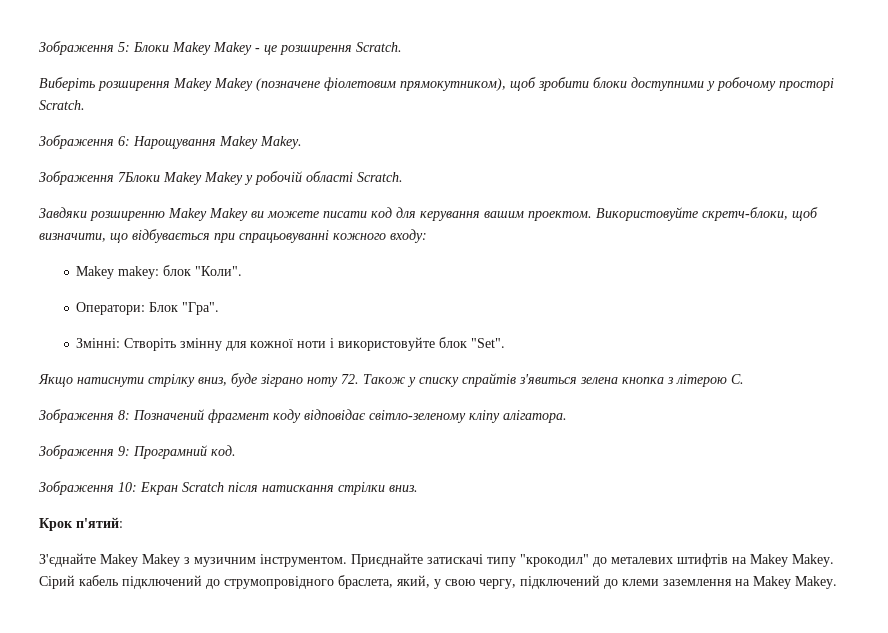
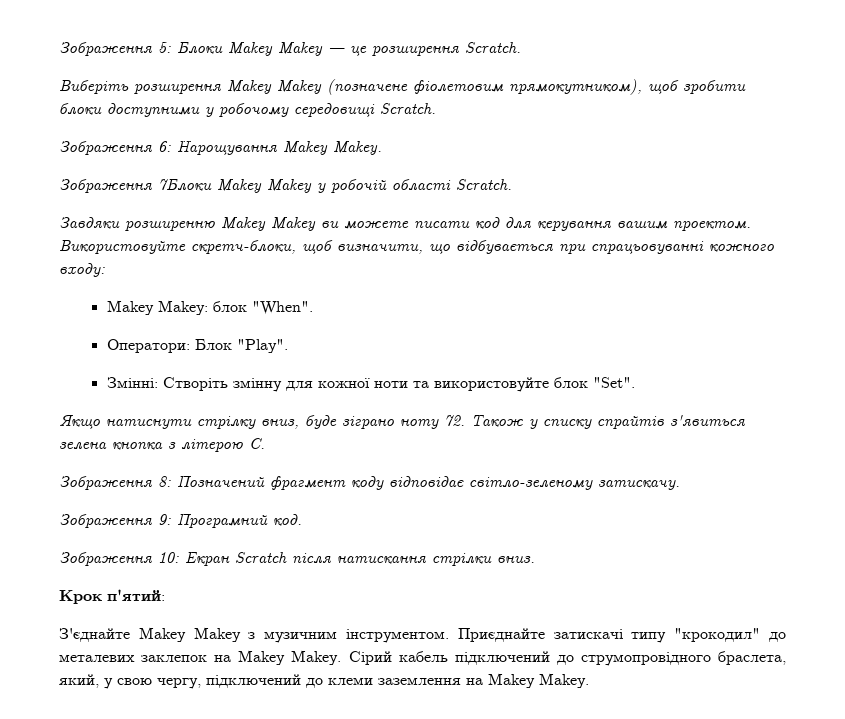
- Зображення 5: Блоки Makey Makey - це розширення Scratch.
+ Зображення 5: Блоки Makey Makey — це розширення Scratch.
- Виберіть розширення Makey Makey (позначене фіолетовим прямокутником), щоб зробити блоки доступними у робочому просторі Scratch.
+ Виберіть розширення Makey Makey (позначене фіолетовим прямокутником), щоб зробити блоки доступними у робочому середовищі Scratch.
- Makey makey: блок "Коли".
+ Makey Makey: блок "When".
- Оператори: Блок "Гра".
+ Оператори: Блок "Play".
- Змінні: Створіть змінну для кожної ноти і використовуйте блок "Set".
+ Змінні: Створіть змінну для кожної ноти та використовуйте блок "Set".
- Зображення 8: Позначений фрагмент коду відповідає світло-зеленому кліпу алігатора.
+ Зображення 8: Позначений фрагмент коду відповідає світло-зеленому затискачу.
- Приєднайте затискачі типу "крокодил" до металевих штифтів на Makey Makey.
+ Приєднайте затискачі типу "крокодил" до металевих заклепок на Makey Makey.

